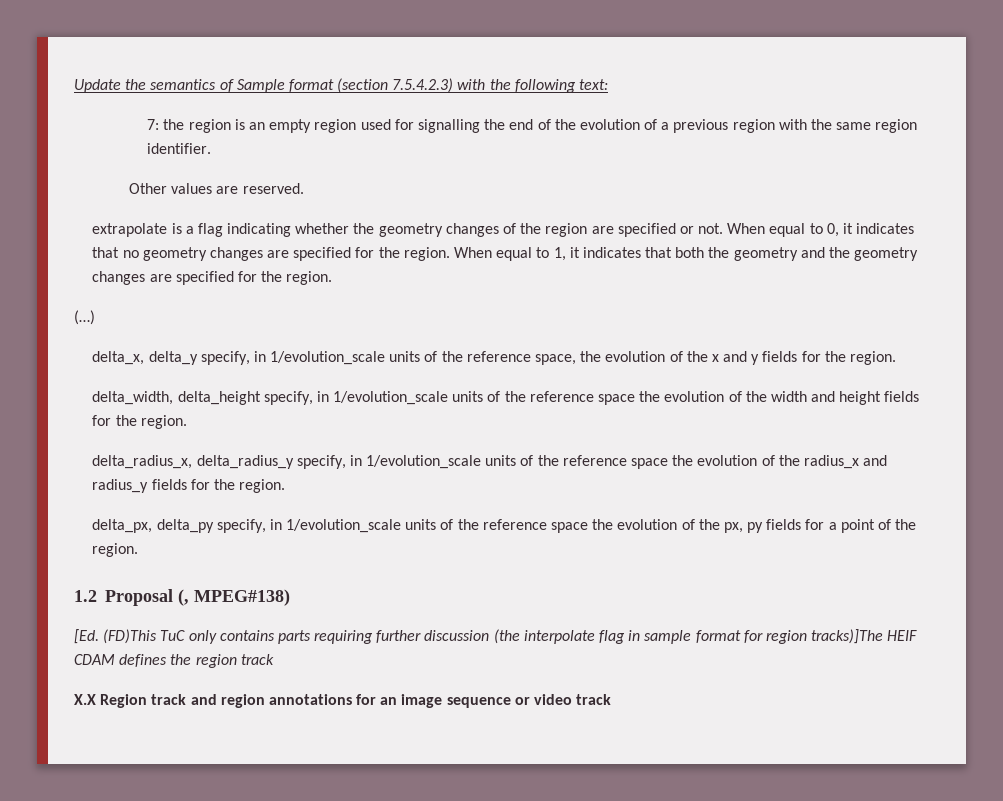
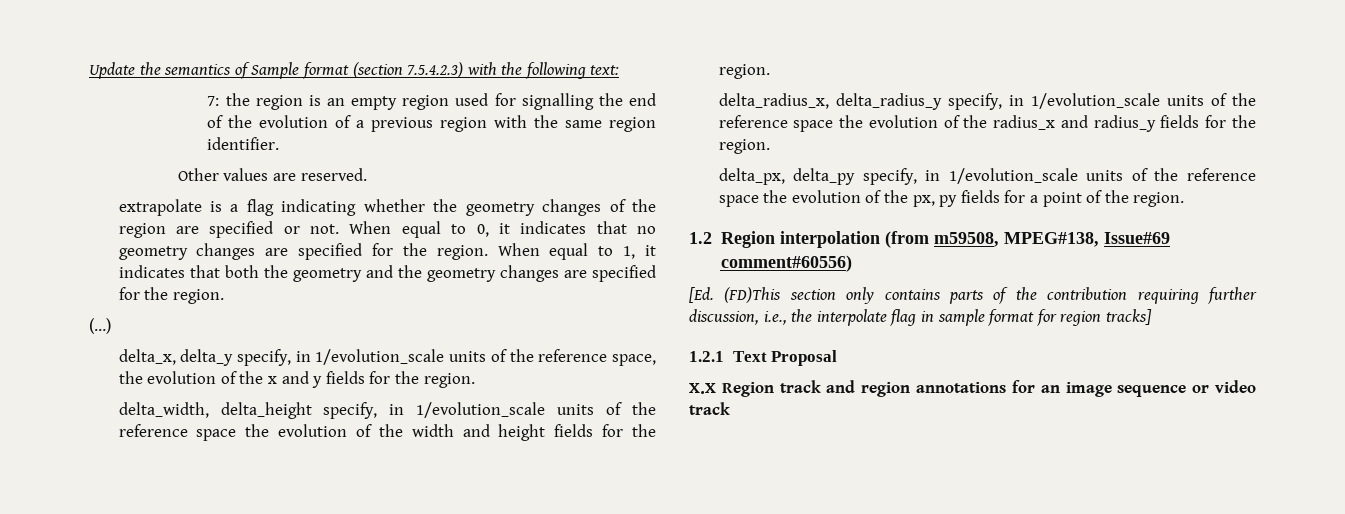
- 1.2 Proposal (, MPEG#138)
+ 1.2 Region interpolation (from m59508, MPEG#138, Issue#69 comment#60556)
- [Ed. (FD)This TuC only contains parts requiring further discussion (the interpolate flag in sample format for region tracks)]The HEIF CDAM defines the region track
+ [Ed. (FD)This section only contains parts of the contribution requiring further discussion, i.e., the interpolate flag in sample format for region tracks]
+ 1.2.1 Text Proposal

